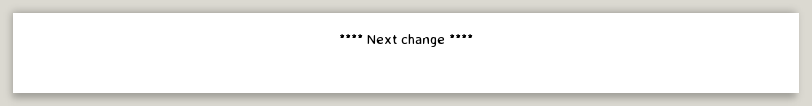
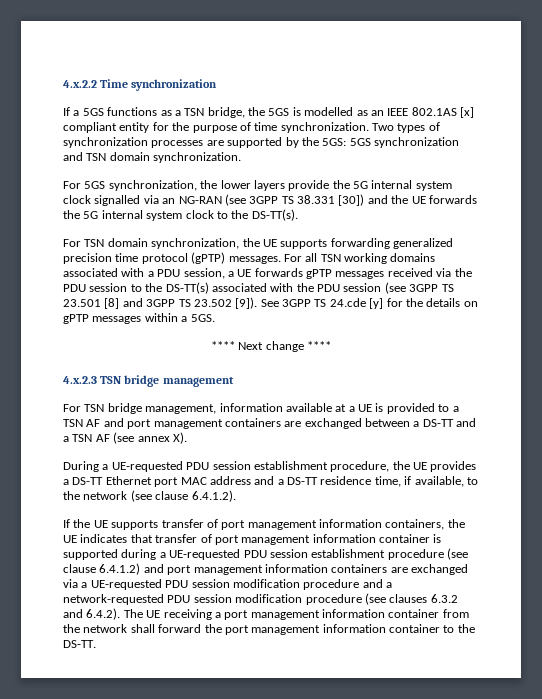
+ 4.x.2.2 Time synchronization
+ If a 5GS functions as a TSN bridge, the 5GS is modelled as an IEEE 802.1AS [x] compliant entity for the purpose of time synchronization. Two types of synchronization processes are supported by the 5GS: 5GS synchronization and TSN domain synchronization.
+ For 5GS synchronization, the lower layers provide the 5G internal system clock signalled via an NG-RAN (see 3GPP TS 38.331 [30]) and the UE forwards the 5G internal system clock to the DS-TT(s).
+ For TSN domain synchronization, the UE supports forwarding generalized precision time protocol (gPTP) messages. For all TSN working domains associated with a PDU session, a UE forwards gPTP messages received via the PDU session to the DS-TT(s) associated with the PDU session (see 3GPP TS 23.501 [8] and 3GPP TS 23.502 [9]). See 3GPP TS 24.cde [y] for the details on gPTP messages within a 5GS.
  **** Next change ****
+ 4.x.2.3 TSN bridge management
+ For TSN bridge management, information available at a UE is provided to a TSN AF and port management containers are exchanged between a DS-TT and a TSN AF (see annex X).
+ During a UE-requested PDU session establishment procedure, the UE provides a DS-TT Ethernet port MAC address and a DS-TT residence time, if available, to the network (see clause 6.4.1.2).
+ If the UE supports transfer of port management information containers, the UE indicates that transfer of port management information container is supported during a UE-requested PDU session establishment procedure (see clause 6.4.1.2) and port management information containers are exchanged via a UE-requested PDU session modification procedure and a network-requested PDU session modification procedure (see clauses 6.3.2 and 6.4.2). The UE receiving a port management information container from the network shall forward the port management information container to the DS-TT.

